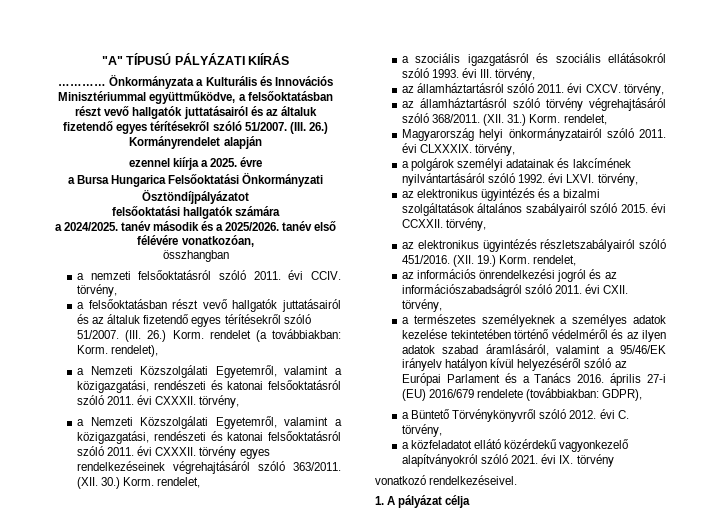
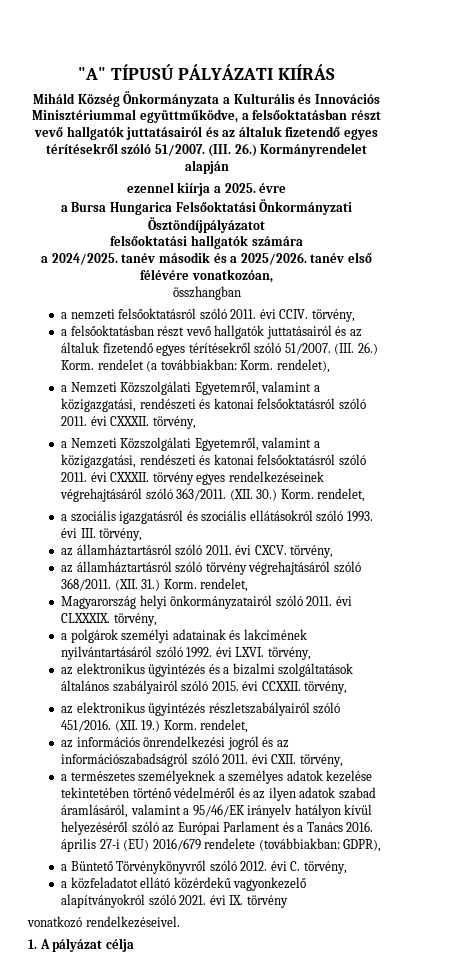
- ………… Önkormányzata a Kulturális és Innovációs Minisztériummal együttműködve, a felsőoktatásban részt vevő hallgatók juttatásairól és az általuk fizetendő egyes térítésekről szóló 51/2007.
+ Miháld Község Önkormányzata a Kulturális és Innovációs Minisztériummal együttműködve, a felsőoktatásban részt vevő hallgatók juttatásairól és az általuk fizetendő egyes térítésekről szóló 51/2007.

